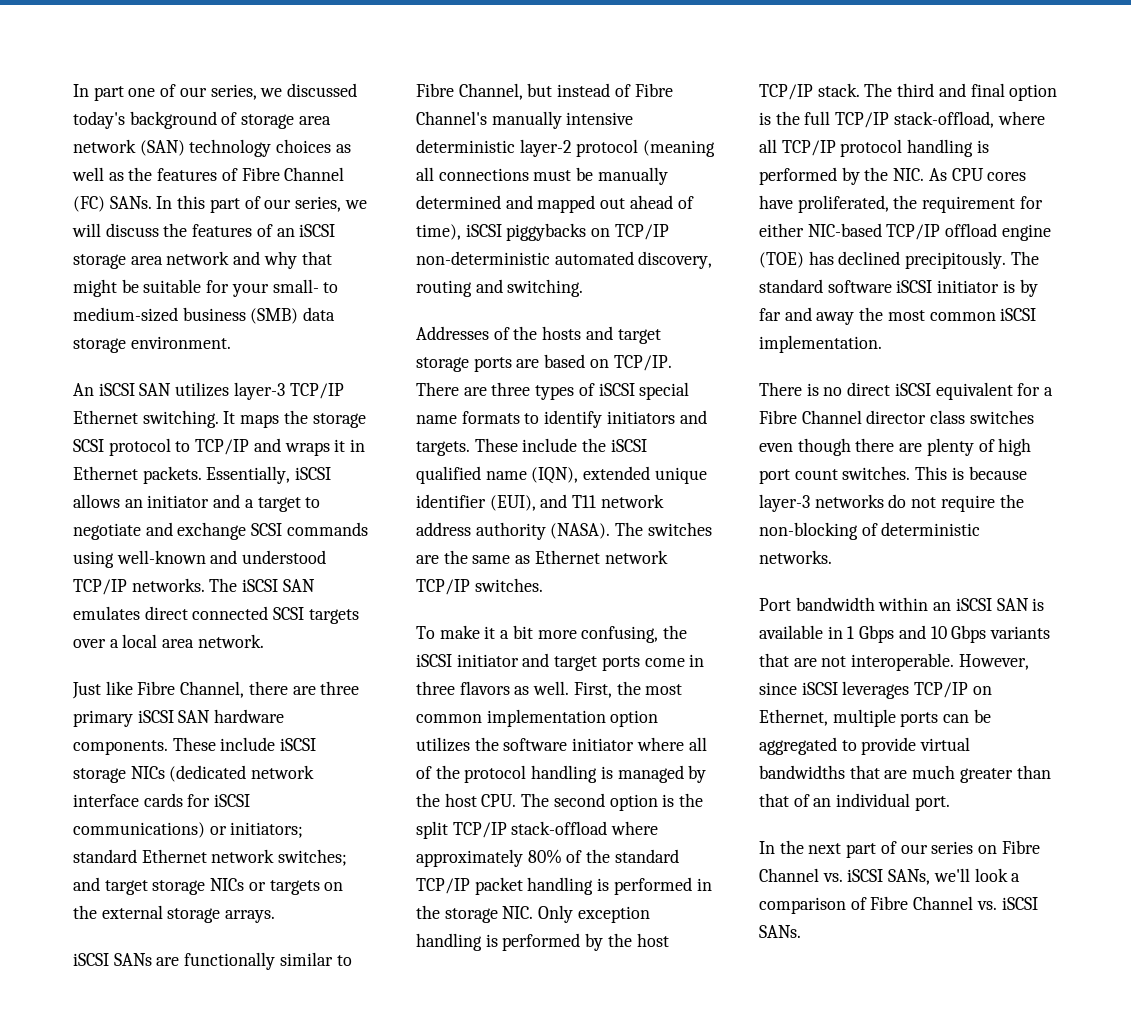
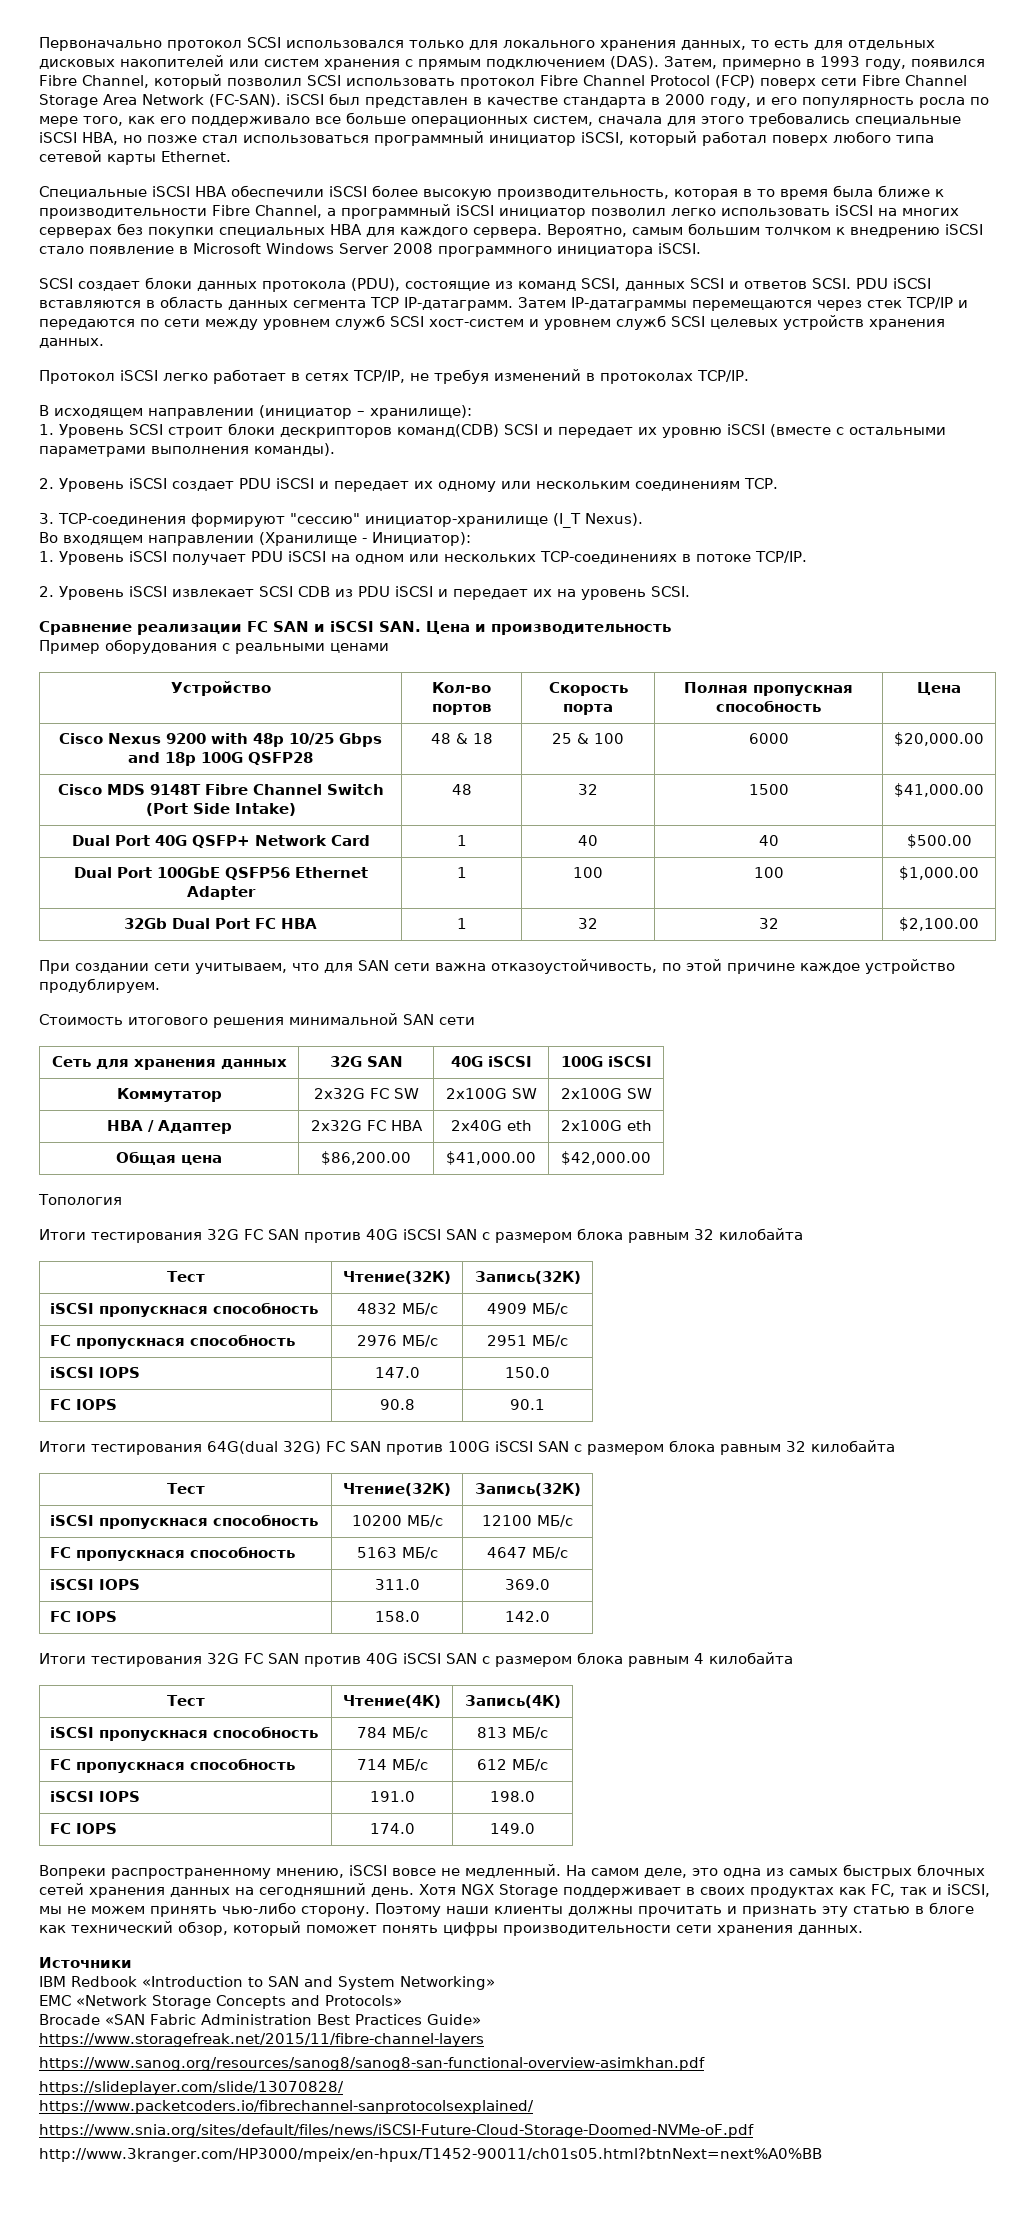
- In part one of our series, we discussed today's background of storage area network (SAN) technology choices as well as the features of Fibre Channel (FC) SANs. In this part of our series, we will discuss the features of an iSCSI storage area network and why that might be suitable for your small- to medium-sized business (SMB) data storage environment.
- An iSCSI SAN utilizes layer-3 TCP/IP Ethernet switching. It maps the storage SCSI protocol to TCP/IP and wraps it in Ethernet packets. Essentially, iSCSI allows an initiator and a target to negotiate and exchange SCSI commands using well-known and understood TCP/IP networks. The iSCSI SAN emulates direct connected SCSI targets over a local area network.
- Just like Fibre Channel, there are three primary iSCSI SAN hardware components. These include iSCSI storage NICs (dedicated network interface cards for iSCSI communications) or initiators; standard Ethernet network switches; and target storage NICs or targets on the external storage arrays.
- iSCSI SANs are functionally similar to Fibre Channel, but instead of Fibre Channel's manually intensive deterministic layer-2 protocol (meaning all connections must be manually determined and mapped out ahead of time), iSCSI piggybacks on TCP/IP non-deterministic automated discovery, routing and switching.
- Addresses of the hosts and target storage ports are based on TCP/IP. There are three types of iSCSI special name formats to identify initiators and targets. These include the iSCSI qualified name (IQN), extended unique identifier (EUI), and T11 network address authority (NASA). The switches are the same as Ethernet network TCP/IP switches.
- To make it a bit more confusing, the iSCSI initiator and target ports come in three flavors as well. First, the most common implementation option utilizes the software initiator where all of the protocol handling is managed by the host CPU. The second option is the split TCP/IP stack-offload where approximately 80% of the standard TCP/IP packet handling is performed in the storage NIC. Only exception handling is performed by the host TCP/IP stack. The third and final option is the full TCP/IP stack-offload, where all TCP/IP protocol handling is performed by the NIC. As CPU cores have proliferated, the requirement for either NIC-based TCP/IP offload engine (TOE) has declined precipitously. The standard software iSCSI initiator is by far and away the most common iSCSI implementation.
- There is no direct iSCSI equivalent for a Fibre Channel director class switches even though there are plenty of high port count switches. This is because layer-3 networks do not require the non-blocking of deterministic networks.
- Port bandwidth within an iSCSI SAN is available in 1 Gbps and 10 Gbps variants that are not interoperable. However, since iSCSI leverages TCP/IP on Ethernet, multiple ports can be aggregated to provide virtual bandwidths that are much greater than that of an individual port.
- In the next part of our series on Fibre Channel vs. iSCSI SANs, we'll look a comparison of Fibre Channel vs. iSCSI SANs.
+ Первоначально протокол SCSI использовался только для локального хранения данных, то есть для отдельных дисковых накопителей или систем хранения с прямым подключением (DAS). Затем, примерно в 1993 году, появился Fibre Channel, который позволил SCSI использовать протокол Fibre Channel Protocol (FCP) поверх сети Fibre Channel Storage Area Network (FC-SAN). iSCSI был представлен в качестве стандарта в 2000 году, и его популярность росла по мере того, как его поддерживало все больше операционных систем, сначала для этого требовались специальные iSCSI HBA, но позже стал использоваться программный инициатор iSCSI, который работал поверх любого типа сетевой карты Ethernet.
+ Специальные iSCSI HBA обеспечили iSCSI более высокую производительность, которая в то время была ближе к производительности Fibre Channel, а программный iSCSI инициатор позволил легко использовать iSCSI на многих серверах без покупки специальных HBA для каждого сервера. Вероятно, самым большим толчком к внедрению iSCSI стало появление в Microsoft Windows Server 2008 программного инициатора iSCSI.
+ SCSI создает блоки данных протокола (PDU), состоящие из команд SCSI, данных SCSI и ответов SCSI. PDU iSCSI вставляются в область данных сегмента TCP IP-датаграмм. Затем IP-датаграммы перемещаются через стек TCP/IP и передаются по сети между уровнем служб SCSI хост-систем и уровнем служб SCSI целевых устройств хранения данных.
+ Протокол iSCSI легко работает в сетях TCP/IP, не требуя изменений в протоколах TCP/IP.
+ В исходящем направлении (инициатор – хранилище):
+ 1. Уровень SCSI строит блоки дескрипторов команд(CDB) SCSI и передает их уровню iSCSI (вместе с остальными параметрами выполнения команды).
+ 2. Уровень iSCSI создает PDU iSCSI и передает их одному или нескольким соединениям TCP.
+ 3. TCP-соединения формируют "сессию" инициатор-хранилище (I_T Nexus).
+ Во входящем направлении (Хранилище - Инициатор):
+ 1. Уровень iSCSI получает PDU iSCSI на одном или нескольких TCP-соединениях в потоке TCP/IP.
+ 2. Уровень iSCSI извлекает SCSI CDB из PDU iSCSI и передает их на уровень SCSI.
+ Сравнение реализации FC SAN и iSCSI SAN. Цена и производительность
+ Пример оборудования с реальными ценами
+ Устройство | Кол-во портов | Скорость порта | Полная пропускная способность | Цена
+ Cisco Nexus 9200 with 48p 10/25 Gbps and 18p 100G QSFP28 | 48 & 18 | 25 & 100 | 6000 | $20,000.00
+ Cisco MDS 9148T Fibre Channel Switch (Port Side Intake) | 48 | 32 | 1500 | $41,000.00
+ Dual Port 40G QSFP+ Network Card | 1 | 40 | 40 | $500.00
+ Dual Port 100GbE QSFP56 Ethernet Adapter | 1 | 100 | 100 | $1,000.00
+ 32Gb Dual Port FC HBA | 1 | 32 | 32 | $2,100.00
+ При создании сети учитываем, что для SAN сети важна отказоустойчивость, по этой причине каждое устройство продублируем.
+ Стоимость итогового решения минимальной SAN сети
+ Сеть для хранения данных | 32G SAN | 40G iSCSI | 100G iSCSI
+ Коммутатор | 2x32G FC SW | 2x100G SW | 2x100G SW
+ HBA / Адаптер | 2x32G FC HBA | 2x40G eth | 2x100G eth
+ Общая цена | $86,200.00 | $41,000.00 | $42,000.00
+ Топология
+ Итоги тестирования 32G FC SAN против 40G iSCSI SAN с размером блока равным 32 килобайта
+ Тест | Чтение(32К) | Запись(32К)
+ iSCSI пропускнася способность | 4832 МБ/с | 4909 МБ/с
+ FC пропускнася способность | 2976 МБ/с | 2951 МБ/с
+ iSCSI IOPS | 147.0 | 150.0
+ FC IOPS | 90.8 | 90.1
+ Итоги тестирования 64G(dual 32G) FC SAN против 100G iSCSI SAN с размером блока равным 32 килобайта
+ Тест | Чтение(32К) | Запись(32К)
+ iSCSI пропускнася способность | 10200 МБ/с | 12100 МБ/с
+ FC пропускнася способность | 5163 МБ/с | 4647 МБ/с
+ iSCSI IOPS | 311.0 | 369.0
+ FC IOPS | 158.0 | 142.0
+ Итоги тестирования 32G FC SAN против 40G iSCSI SAN с размером блока равным 4 килобайта
+ Тест | Чтение(4К) | Запись(4К)
+ iSCSI пропускнася способность | 784 МБ/с | 813 МБ/с
+ FC пропускнася способность | 714 МБ/с | 612 МБ/с
+ iSCSI IOPS | 191.0 | 198.0
+ FC IOPS | 174.0 | 149.0
+ Вопреки распространенному мнению, iSCSI вовсе не медленный. На самом деле, это одна из самых быстрых блочных сетей хранения данных на сегодняшний день. Хотя NGX Storage поддерживает в своих продуктах как FC, так и iSCSI, мы не можем принять чью-либо сторону. Поэтому наши клиенты должны прочитать и признать эту статью в блоге как технический обзор, который поможет понять цифры производительности сети хранения данных.
+ Источники
+ IBM Redbook «Introduction to SAN and System Networking»
+ EMC «Network Storage Concepts and Protocols»
+ Brocade «SAN Fabric Administration Best Practices Guide»
+ https://www.storagefreak.net/2015/11/fibre-channel-layers
+ https://www.sanog.org/resources/sanog8/sanog8-san-functional-overview-asimkhan.pdf
+ https://slideplayer.com/slide/13070828/
+ https://www.packetcoders.io/fibrechannel-sanprotocolsexplained/
+ https://www.snia.org/sites/default/files/news/iSCSI-Future-Cloud-Storage-Doomed-NVMe-oF.pdf
+ http://www.3kranger.com/HP3000/mpeix/en-hpux/T1452-90011/ch01s05.html?btnNext=next%A0%BB

